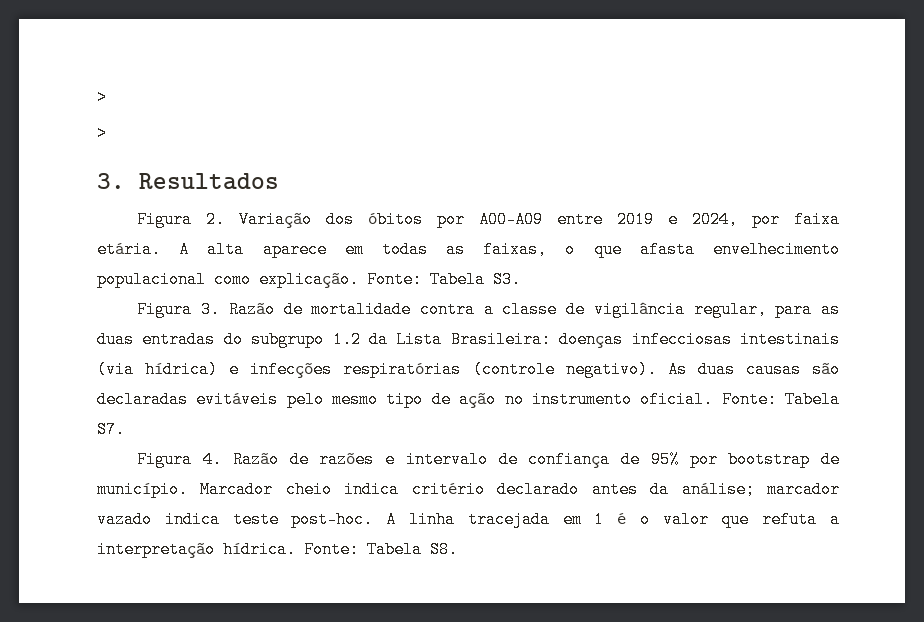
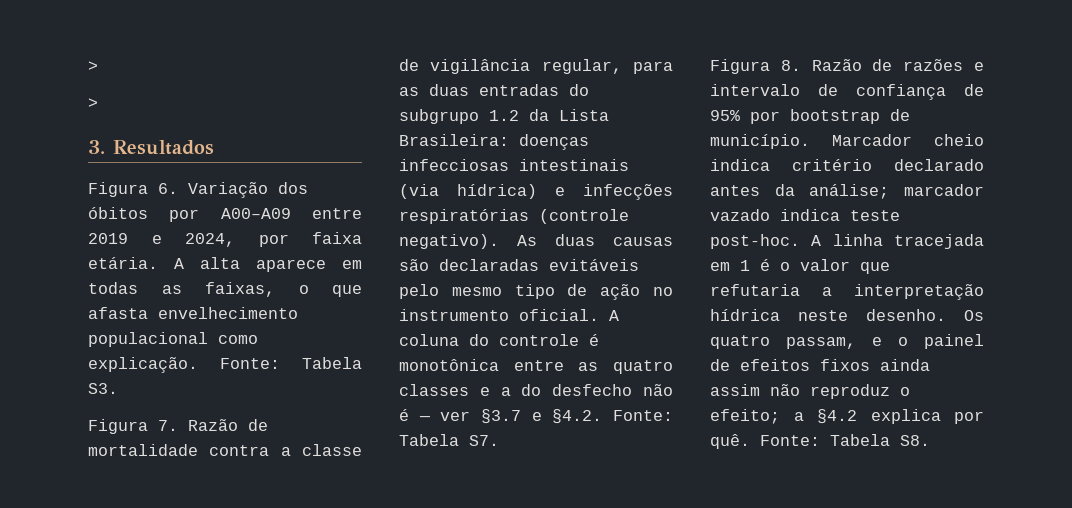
- Figura 2. Variação dos óbitos por A00–A09 entre 2019 e 2024, por faixa etária.
+ Figura 6. Variação dos óbitos por A00–A09 entre 2019 e 2024, por faixa etária.
- Figura 3. Razão de mortalidade contra a classe de vigilância regular, para as duas entradas do subgrupo 1.2 da Lista Brasileira: doenças infecciosas intestinais (via hídrica) e infecções respiratórias (controle negativo).
+ Figura 7. Razão de mortalidade contra a classe de vigilância regular, para as duas entradas do subgrupo 1.2 da Lista Brasileira: doenças infecciosas intestinais (via hídrica) e infecções respiratórias (controle negativo).
- Fonte: Tabela S7.
+ A coluna do controle é monotônica entre as quatro classes e a do desfecho não é — ver §3.7 e §4.2. Fonte: Tabela S7.
- Figura 4. Razão de razões e intervalo de confiança de 95% por bootstrap de município.
+ Figura 8. Razão de razões e intervalo de confiança de 95% por bootstrap de município.
- A linha tracejada em 1 é o valor que refuta a interpretação hídrica.
+ A linha tracejada em 1 é o valor que refutaria a interpretação hídrica neste desenho. Os quatro passam, e o painel de efeitos fixos ainda assim não reproduz o efeito; a §4.2 explica por quê.

